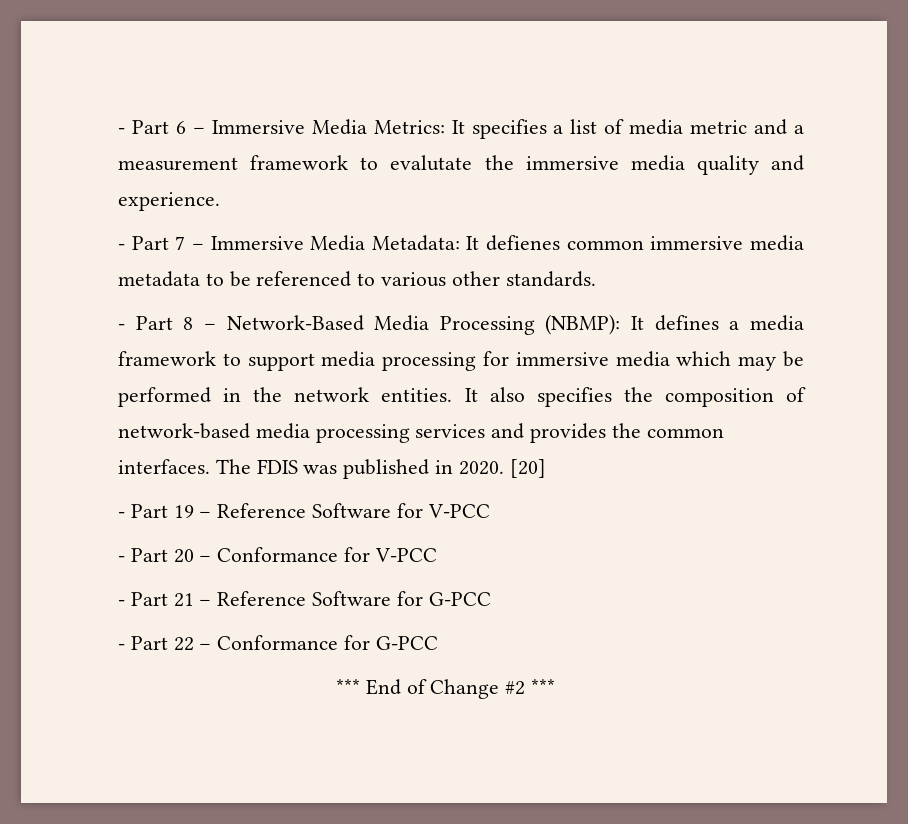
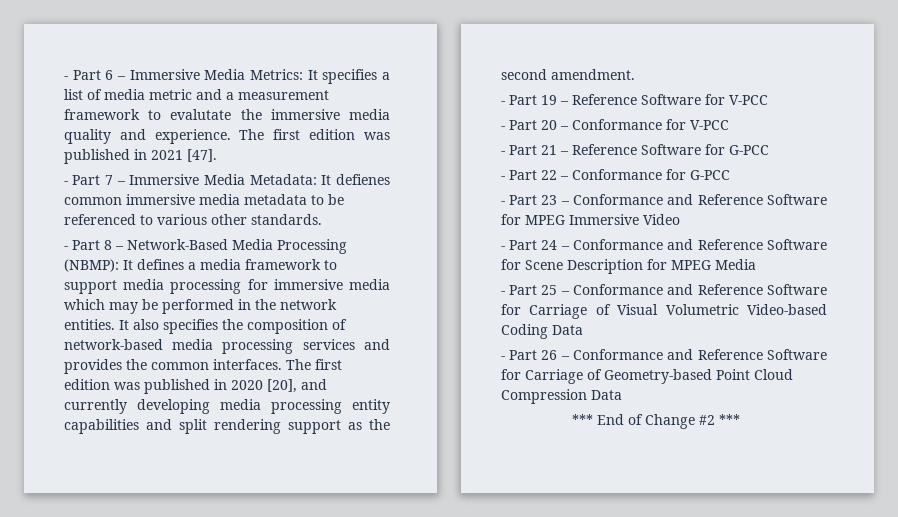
+ The first edition was published in 2021 [47].
- The FDIS was published in 2020. [20]
+ The first edition was published in 2020 [20], and currently developing media processing entity capabilities and split rendering support as the second amendment.
+ - Part 23 – Conformance and Reference Software for MPEG Immersive Video
+ - Part 24 – Conformance and Reference Software for Scene Description for MPEG Media
+ - Part 25 – Conformance and Reference Software for Carriage of Visual Volumetric Video-based Coding Data
+ - Part 26 – Conformance and Reference Software for Carriage of Geometry-based Point Cloud Compression Data

